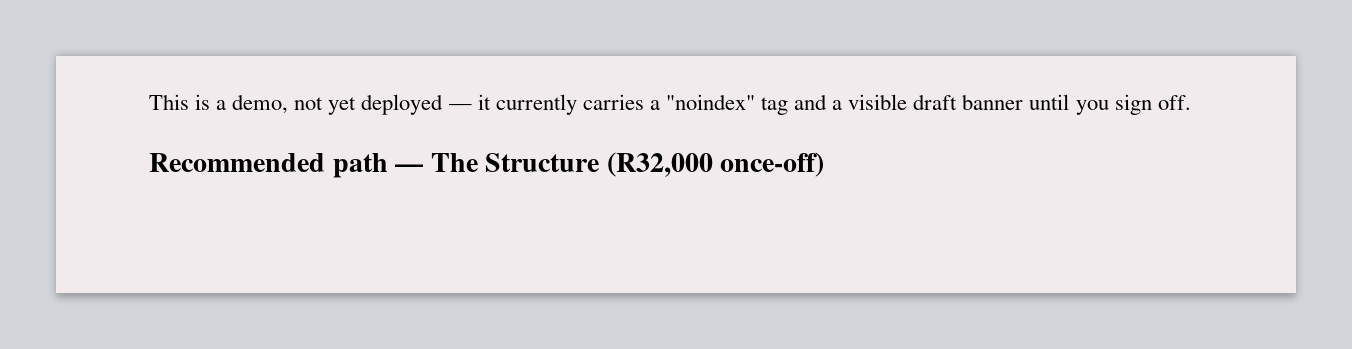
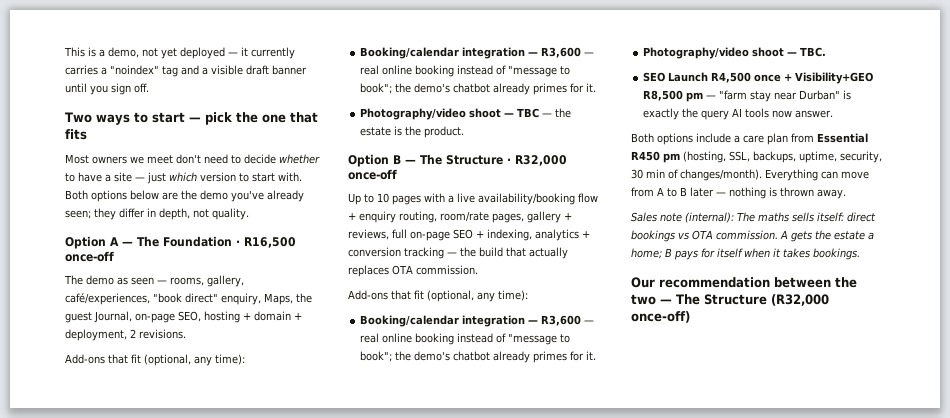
- Recommended path — The Structure (R32,000 once-off)
+ Two ways to start — pick the one that fits
+ Most owners we meet don't need to decide whether to have a site — just which version to start with. Both options below are the demo you've already seen; they differ in depth, not quality.
+ Option A — The Foundation · R16,500 once-off
+ The demo as seen — rooms, gallery, café/experiences, "book direct" enquiry, Maps, the guest Journal, on-page SEO, hosting + domain + deployment, 2 revisions.
+ Add-ons that fit (optional, any time):
+ Booking/calendar integration — R3,600 — real online booking instead of "message to book"; the demo's chatbot already primes for it.
+ Photography/video shoot — TBC — the estate is the product.
+ Option B — The Structure · R32,000 once-off
+ Up to 10 pages with a live availability/booking flow + enquiry routing, room/rate pages, gallery + reviews, full on-page SEO + indexing, analytics + conversion tracking — the build that actually replaces OTA commission.
+ Add-ons that fit (optional, any time):
+ Booking/calendar integration — R3,600 — real online booking instead of "message to book"; the demo's chatbot already primes for it.
+ Photography/video shoot — TBC.
+ SEO Launch R4,500 once + Visibility+GEO R8,500 pm — "farm stay near Durban" is exactly the query AI tools now answer.
+ Both options include a care plan from Essential R450 pm (hosting, SSL, backups, uptime, security, 30 min of changes/month). Everything can move from A to B later — nothing is thrown away.
+ Sales note (internal): The maths sells itself: direct bookings vs OTA commission. A gets the estate a home; B pays for itself when it takes bookings.
+ Our recommendation between the two — The Structure (R32,000 once-off)

